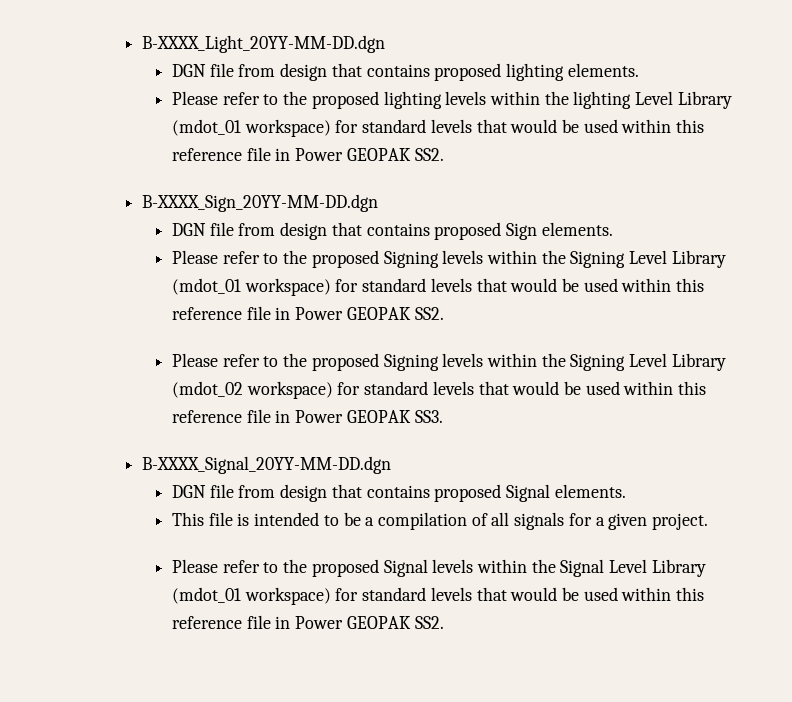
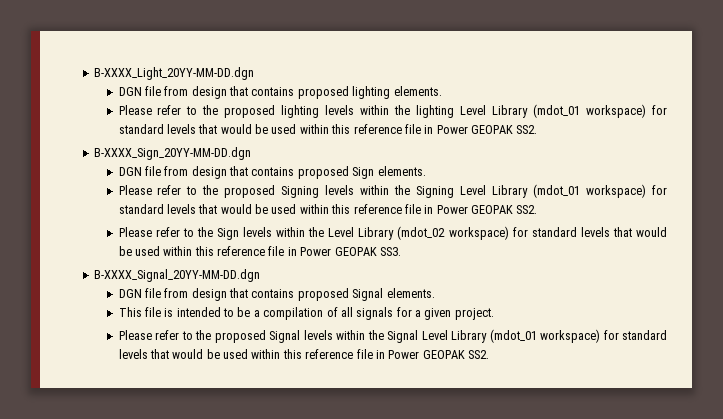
- Please refer to the proposed Signing levels within the Signing Level Library (mdot_02 workspace) for standard levels that would be used within this reference file in Power GEOPAK SS3.
+ Please refer to the Sign levels within the Level Library (mdot_02 workspace) for standard levels that would be used within this reference file in Power GEOPAK SS3.

